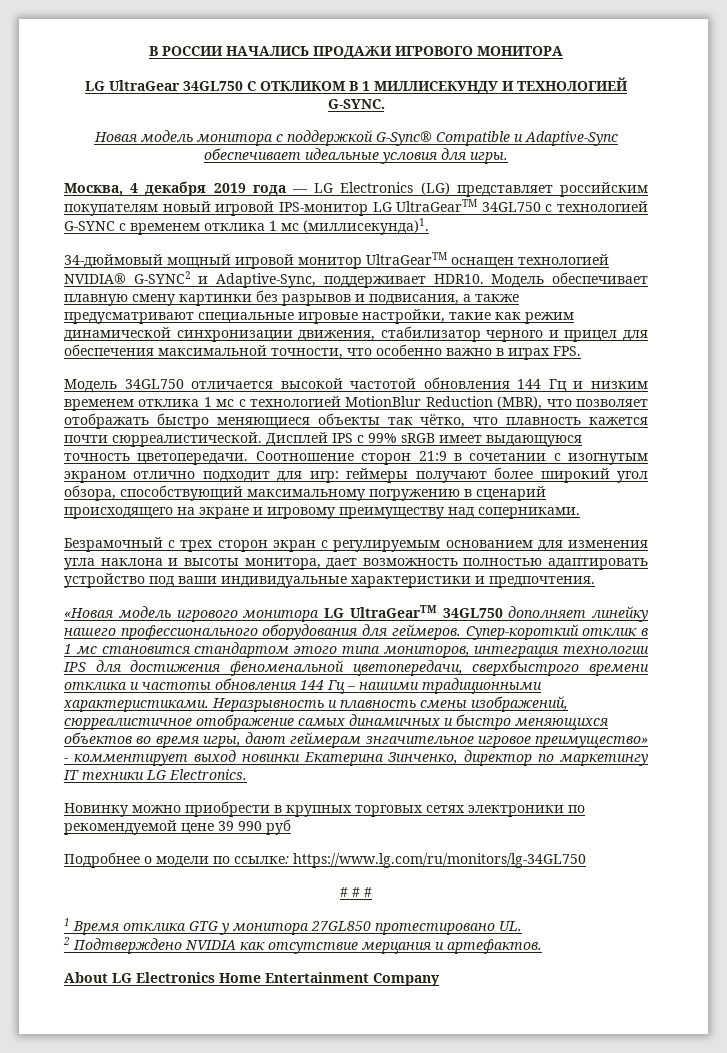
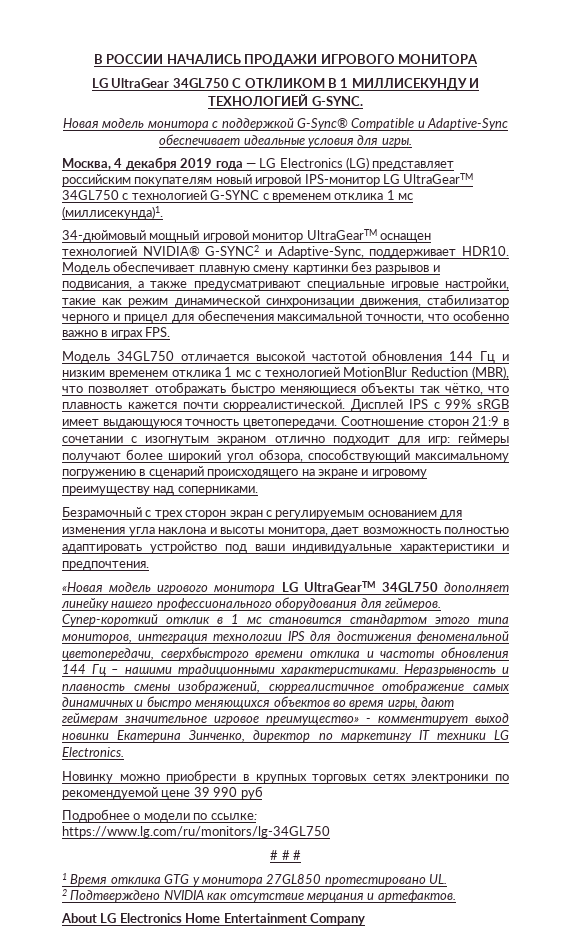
- Неразрывность и плавность смены изображений, сюрреалистичное отображение самых динамичных и быстро меняющихся объектов во время игры, дают геймерам знгачительное игровое преимущество» - комментирует выход новинки Екатерина Зинченко, директор по маркетингу IT техники LG Electronics.
+ Неразрывность и плавность смены изображений, сюрреалистичное отображение самых динамичных и быстро меняющихся объектов во время игры, дают геймерам значительное игровое преимущество» - комментирует выход новинки Екатерина Зинченко, директор по маркетингу IT техники LG Electronics.

